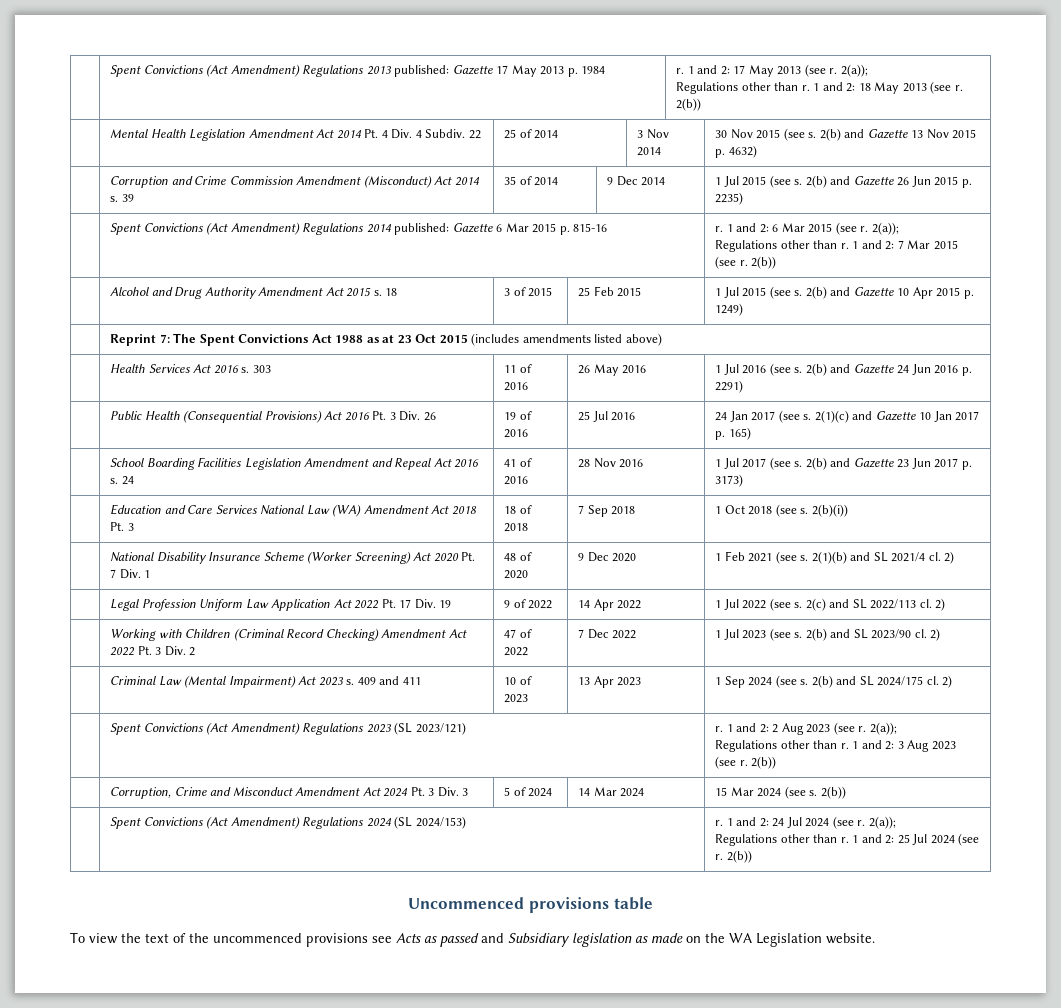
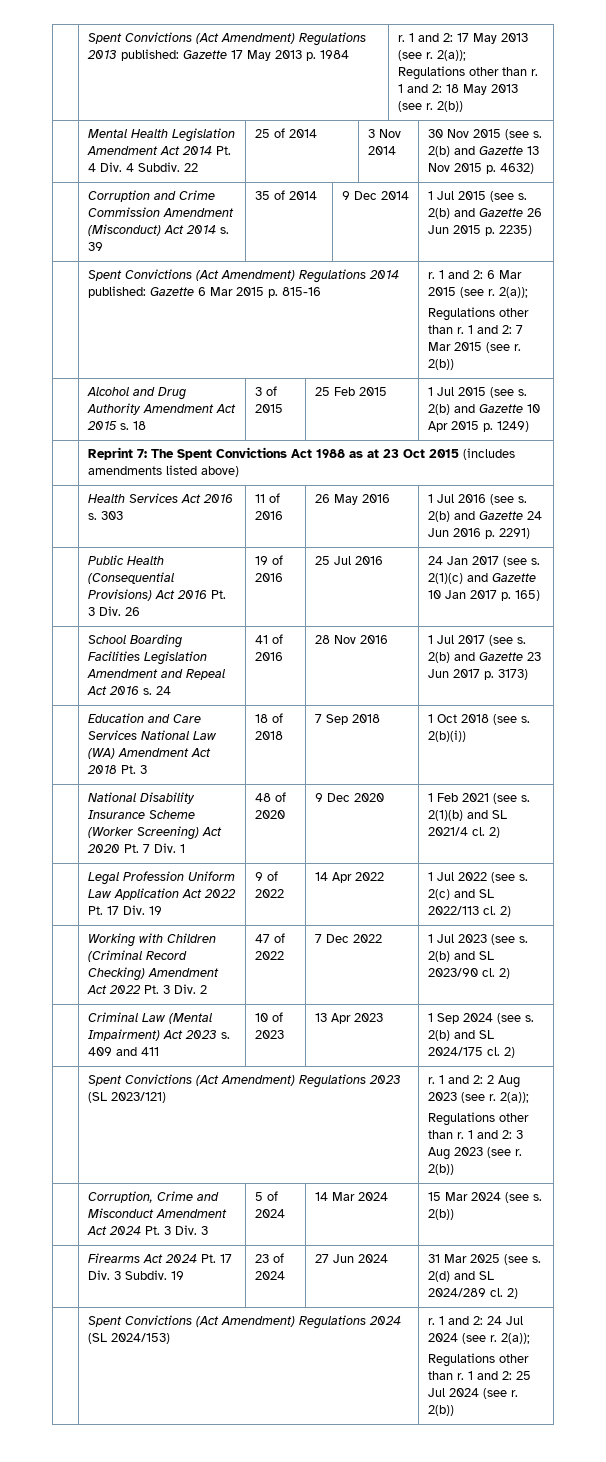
+ | Firearms Act 2024 Pt. 17 Div. 3 Subdiv. 19 | 23 of 2024 | 27 Jun 2024 | 31 Mar 2025 (see s. 2(d) and SL 2024/289 cl. 2)
- Uncommenced provisions table
- To view the text of the uncommenced provisions see Acts as passed and Subsidiary legislation as made on the WA Legislation website.

